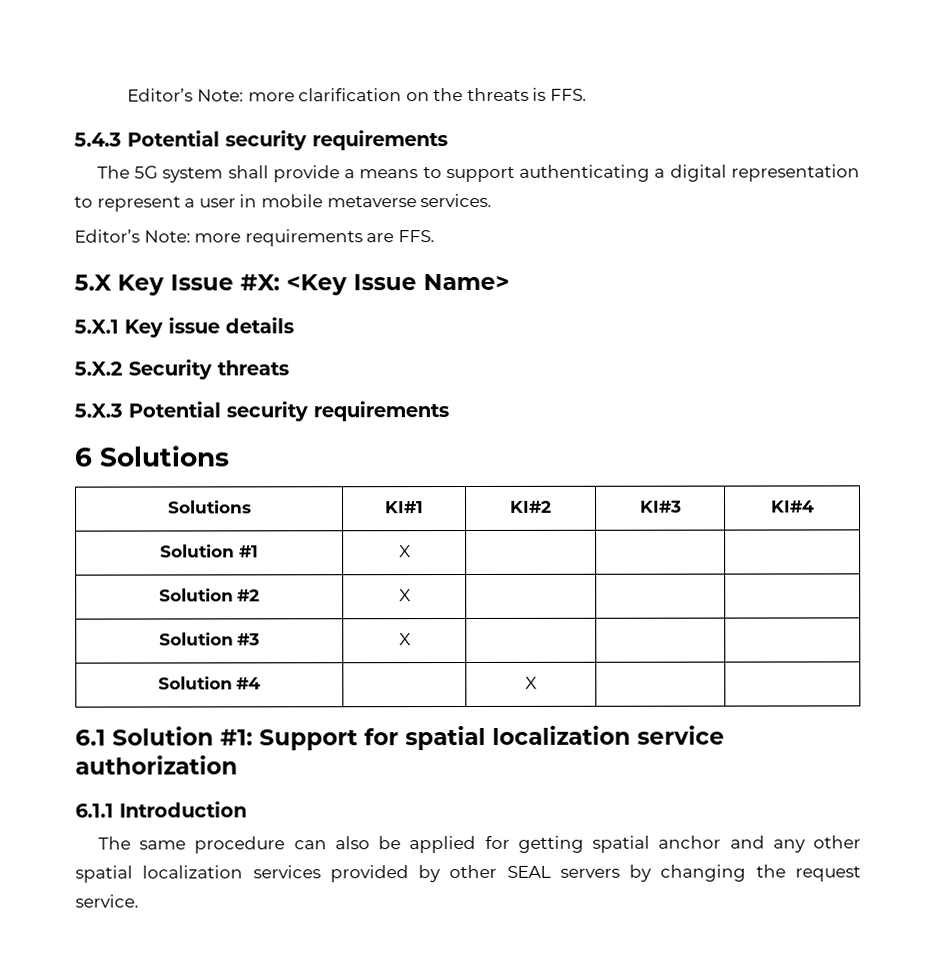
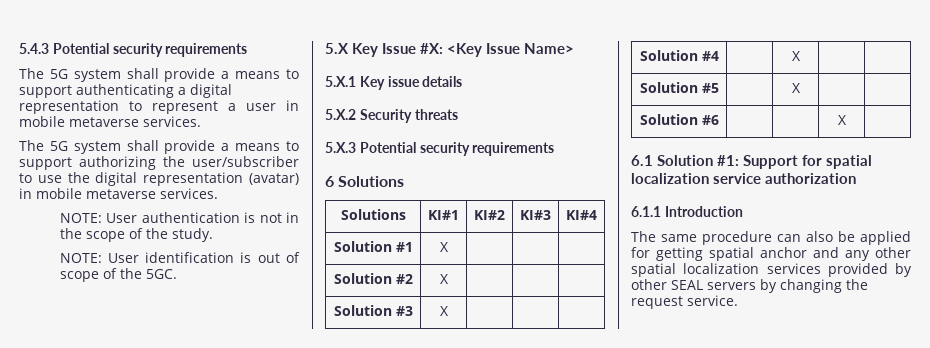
- Editor’s Note: more clarification on the threats is FFS.
- Editor’s Note: more requirements are FFS.
+ The 5G system shall provide a means to support authorizing the user/subscriber to use the digital representation (avatar) in mobile metaverse services.
+ NOTE: User authentication is not in the scope of the study.
+ NOTE: User identification is out of scope of the 5GC.
+ Solution #5 | | X | |
+ Solution #6 | | | X |

